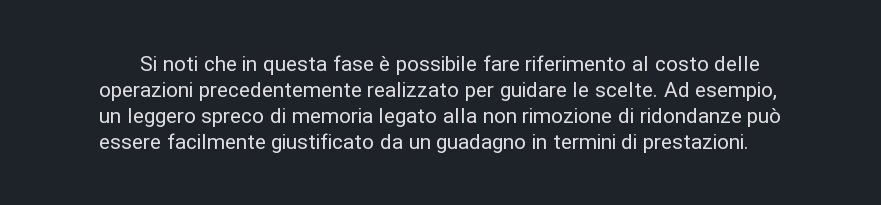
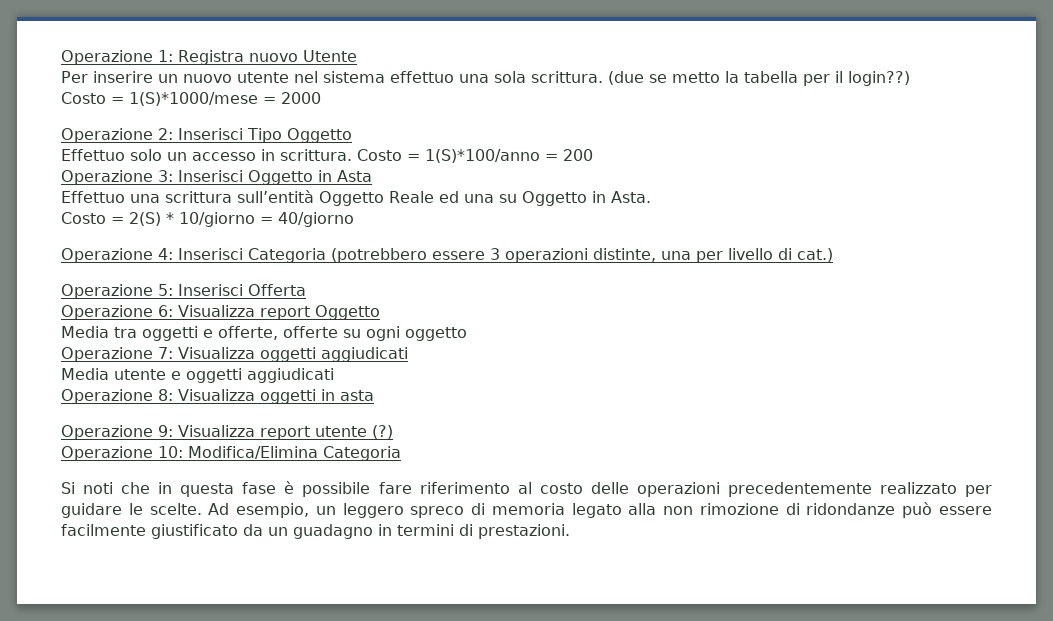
+ Operazione 1: Registra nuovo Utente
+ Per inserire un nuovo utente nel sistema effettuo una sola scrittura. (due se metto la tabella per il login??)
+ Costo = 1(S)*1000/mese = 2000
+ Operazione 2: Inserisci Tipo Oggetto
+ Effettuo solo un accesso in scrittura. Costo = 1(S)*100/anno = 200
+ Operazione 3: Inserisci Oggetto in Asta
+ Effettuo una scrittura sull’entità Oggetto Reale ed una su Oggetto in Asta.
+ Costo = 2(S) * 10/giorno = 40/giorno
+ Operazione 4: Inserisci Categoria (potrebbero essere 3 operazioni distinte, una per livello di cat.)
+ Operazione 5: Inserisci Offerta
+ Operazione 6: Visualizza report Oggetto
+ Media tra oggetti e offerte, offerte su ogni oggetto
+ Operazione 7: Visualizza oggetti aggiudicati
+ Media utente e oggetti aggiudicati
+ Operazione 8: Visualizza oggetti in asta
+ Operazione 9: Visualizza report utente (?)
+ Operazione 10: Modifica/Elimina Categoria

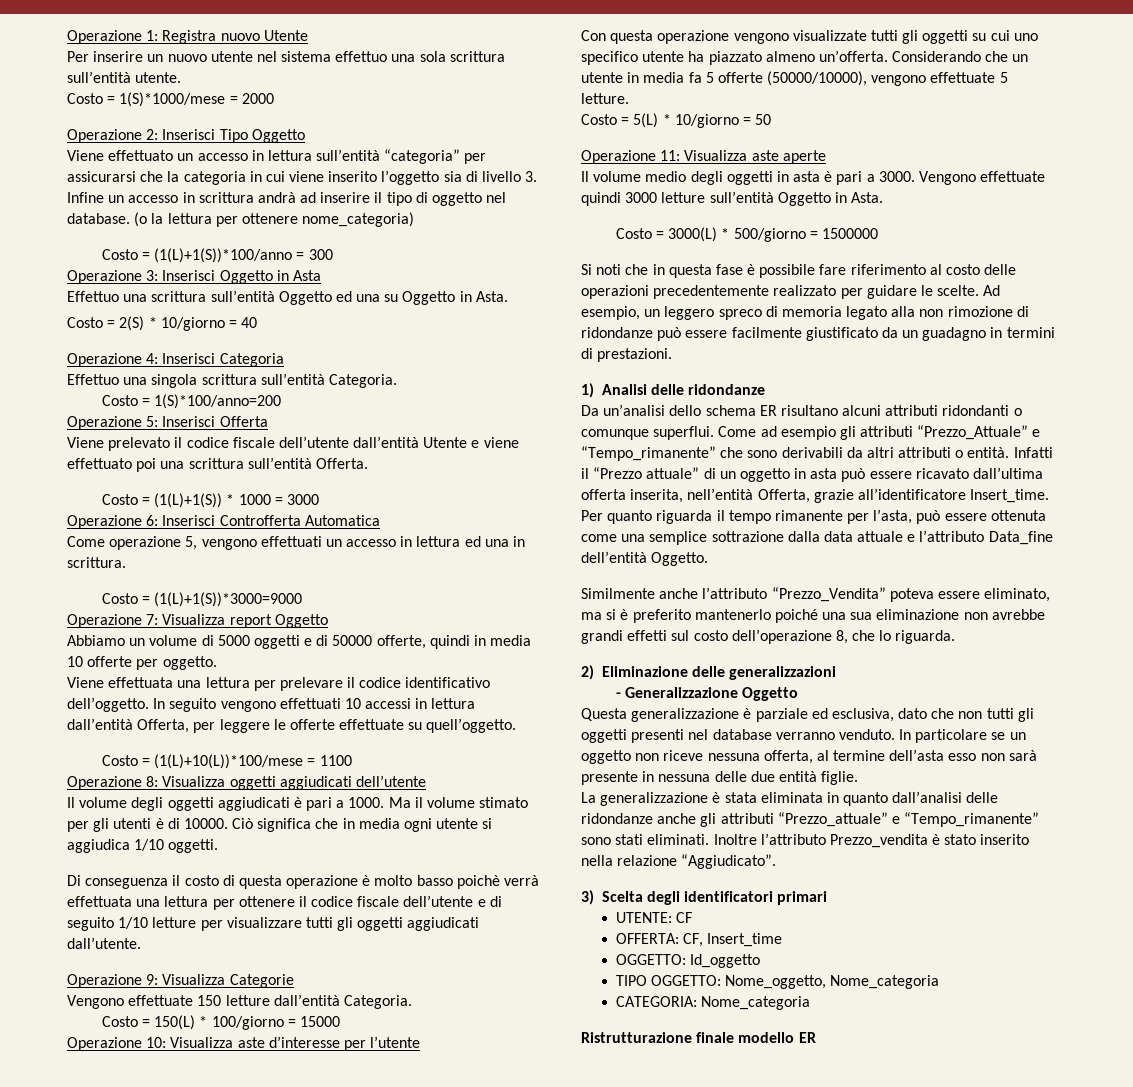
- Per inserire un nuovo utente nel sistema effettuo una sola scrittura. (due se metto la tabella per il login??)
+ Per inserire un nuovo utente nel sistema effettuo una sola scrittura sull’entità utente.
- Effettuo solo un accesso in scrittura. Costo = 1(S)*100/anno = 200
+ Viene effettuato un accesso in lettura sull’entità “categoria” per assicurarsi che la categoria in cui viene inserito l’oggetto sia di livello 3. Infine un accesso in scrittura andrà ad inserire il tipo di oggetto nel database. (o la lettura per ottenere nome_categoria)
+ Costo = (1(L)+1(S))*100/anno = 300
- Effettuo una scrittura sull’entità Oggetto Reale ed una su Oggetto in Asta.
+ Effettuo una scrittura sull’entità Oggetto ed una su Oggetto in Asta.
- Costo = 2(S) * 10/giorno = 40/giorno
+ Costo = 2(S) * 10/giorno = 40
- Operazione 4: Inserisci Categoria (potrebbero essere 3 operazioni distinte, una per livello di cat.)
+ Operazione 4: Inserisci Categoria
+ Effettuo una singola scrittura sull’entità Categoria.
+ Costo = 1(S)*100/anno=200
  Operazione 5: Inserisci Offerta
- Operazione 6: Visualizza report Oggetto
- Media tra oggetti e offerte, offerte su ogni oggetto
- Operazione 7: Visualizza oggetti aggiudicati
- Media utente e oggetti aggiudicati
- Operazione 8: Visualizza oggetti in asta
- Operazione 9: Visualizza report utente (?)
- Operazione 10: Modifica/Elimina Categoria
+ Viene prelevato il codice fiscale dell’utente dall’entità Utente e viene effettuato poi una scrittura sull’entità Offerta.
+ Costo = (1(L)+1(S)) * 1000 = 3000
+ Operazione 6: Inserisci Controfferta Automatica
+ Come operazione 5, vengono effettuati un accesso in lettura ed una in scrittura.
+ Costo = (1(L)+1(S))*3000=9000
+ Operazione 7: Visualizza report Oggetto
+ Abbiamo un volume di 5000 oggetti e di 50000 offerte, quindi in media 10 offerte per oggetto.
+ Viene effettuata una lettura per prelevare il codice identificativo dell’oggetto. In seguito vengono effettuati 10 accessi in lettura dall’entità Offerta, per leggere le offerte effettuate su quell’oggetto.
+ Costo = (1(L)+10(L))*100/mese = 1100
+ Operazione 8: Visualizza oggetti aggiudicati dell’utente
+ Il volume degli oggetti aggiudicati è pari a 1000. Ma il volume stimato per gli utenti è di 10000. Ciò significa che in media ogni utente si aggiudica 1/10 oggetti.
+ Di conseguenza il costo di questa operazione è molto basso poichè verrà effettuata una lettura per ottenere il codice fiscale dell’utente e di seguito 1/10 letture per visualizzare tutti gli oggetti aggiudicati dall’utente.
+ Operazione 9: Visualizza Categorie
+ Vengono effettuate 150 letture dall’entità Categoria.
+ Costo = 150(L) * 100/giorno = 15000
+ Operazione 10: Visualizza aste d’interesse per l’utente
+ Con questa operazione vengono visualizzate tutti gli oggetti su cui uno specifico utente ha piazzato almeno un’offerta. Considerando che un utente in media fa 5 offerte (50000/10000), vengono effettuate 5 letture.
+ Costo = 5(L) * 10/giorno = 50
+ Operazione 11: Visualizza aste aperte
+ Il volume medio degli oggetti in asta è pari a 3000. Vengono effettuate quindi 3000 letture sull’entità Oggetto in Asta.
+ Costo = 3000(L) * 500/giorno = 1500000
+ 1) Analisi delle ridondanze
+ Da un’analisi dello schema ER risultano alcuni attributi ridondanti o comunque superflui. Come ad esempio gli attributi “Prezzo_Attuale” e “Tempo_rimanente” che sono derivabili da altri attributi o entità. Infatti il “Prezzo attuale” di un oggetto in asta può essere ricavato dall’ultima offerta inserita, nell’entità Offerta, grazie all’identificatore Insert_time. Per quanto riguarda il tempo rimanente per l’asta, può essere ottenuta come una semplice sottrazione dalla data attuale e l’attributo Data_fine dell’entità Oggetto.
+ Similmente anche l’attributo “Prezzo_Vendita” poteva essere eliminato, ma si è preferito mantenerlo poiché una sua eliminazione non avrebbe grandi effetti sul costo dell’operazione 8, che lo riguarda.
+ 2) Eliminazione delle generalizzazioni
+ - Generalizzazione Oggetto
+ Questa generalizzazione è parziale ed esclusiva, dato che non tutti gli oggetti presenti nel database verranno venduto. In particolare se un oggetto non riceve nessuna offerta, al termine dell’asta esso non sarà presente in nessuna delle due entità figlie.
+ La generalizzazione è stata eliminata in quanto dall’analisi delle ridondanze anche gli attributi “Prezzo_attuale” e “Tempo_rimanente” sono stati eliminati. Inoltre l’attributo Prezzo_vendita è stato inserito nella relazione “Aggiudicato”.
+ 3) Scelta degli identificatori primari
+ UTENTE: CF
+ OFFERTA: CF, Insert_time
+ OGGETTO: Id_oggetto
+ TIPO OGGETTO: Nome_oggetto, Nome_categoria
+ CATEGORIA: Nome_categoria
+ Ristrutturazione finale modello ER

